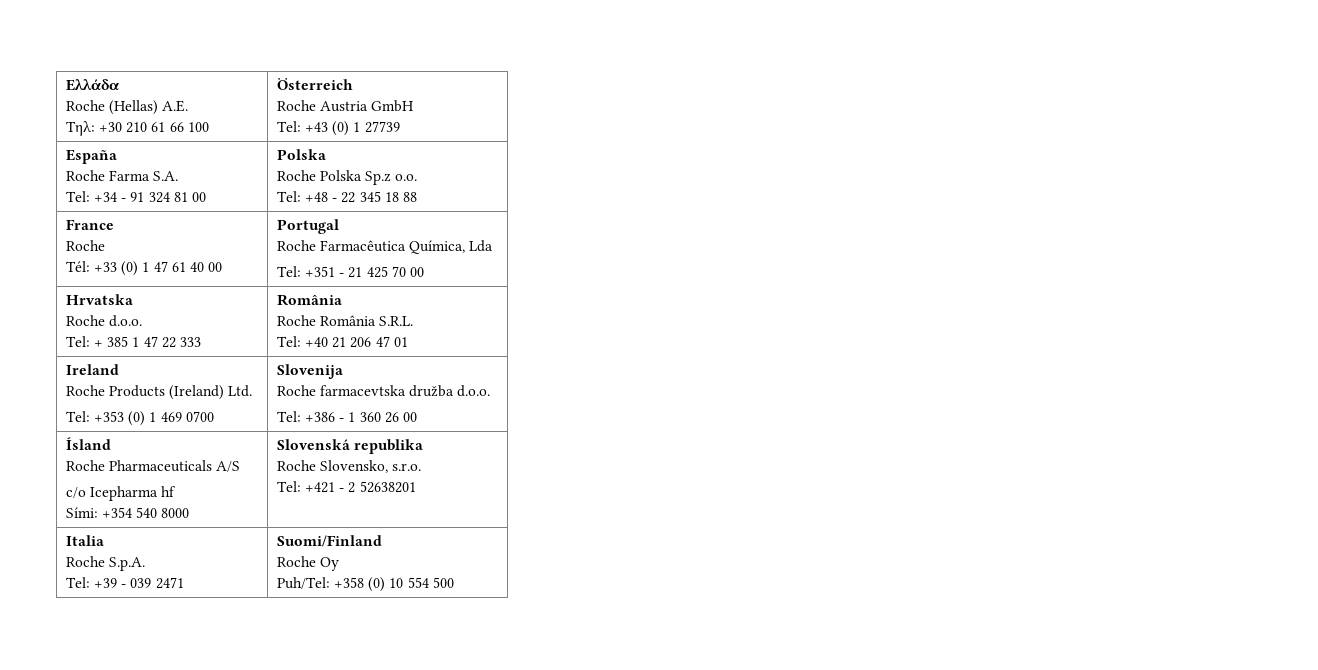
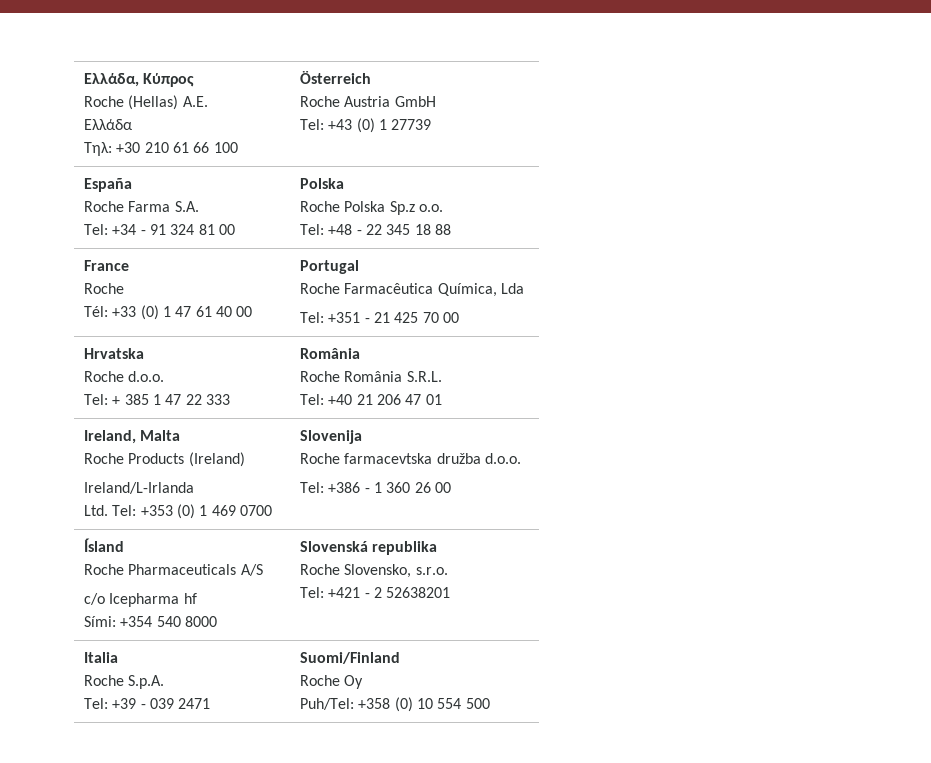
+ Ελλάδα, Kύπρος
+ Roche (Hellas) A.E.
  Ελλάδα
- Roche (Hellas) A.E.
- Ireland
- Roche Products (Ireland) Ltd.
- Tel: +353 (0) 1 469 0700 | Slovenija
+ Ireland, Malta
+ Roche Products (Ireland)
+ Ireland/L-Irlanda
+ Ltd. Tel: +353 (0) 1 469 0700 | Slovenija

